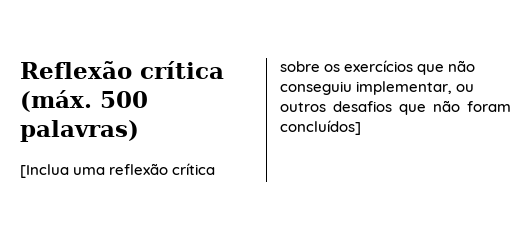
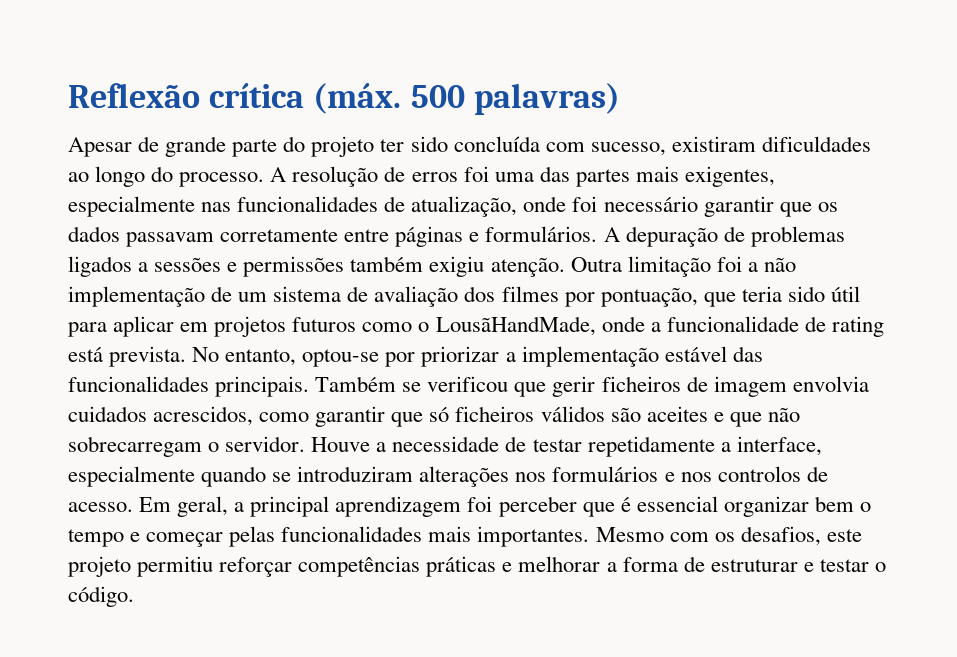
- [Inclua uma reflexão crítica sobre os exercícios que não conseguiu implementar, ou outros desafios que não foram concluídos]
+ Apesar de grande parte do projeto ter sido concluída com sucesso, existiram dificuldades ao longo do processo. A resolução de erros foi uma das partes mais exigentes, especialmente nas funcionalidades de atualização, onde foi necessário garantir que os dados passavam corretamente entre páginas e formulários. A depuração de problemas ligados a sessões e permissões também exigiu atenção. Outra limitação foi a não implementação de um sistema de avaliação dos filmes por pontuação, que teria sido útil para aplicar em projetos futuros como o LousãHandMade, onde a funcionalidade de rating está prevista. No entanto, optou-se por priorizar a implementação estável das funcionalidades principais. Também se verificou que gerir ficheiros de imagem envolvia cuidados acrescidos, como garantir que só ficheiros válidos são aceites e que não sobrecarregam o servidor. Houve a necessidade de testar repetidamente a interface, especialmente quando se introduziram alterações nos formulários e nos controlos de acesso. Em geral, a principal aprendizagem foi perceber que é essencial organizar bem o tempo e começar pelas funcionalidades mais importantes. Mesmo com os desafios, este projeto permitiu reforçar competências práticas e melhorar a forma de estruturar e testar o código.

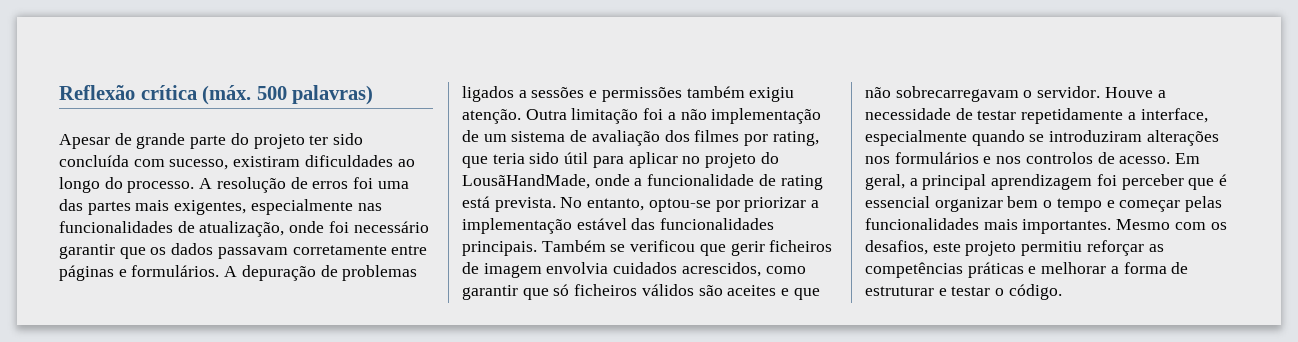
- Outra limitação foi a não implementação de um sistema de avaliação dos filmes por pontuação, que teria sido útil para aplicar em projetos futuros como o LousãHandMade, onde a funcionalidade de rating está prevista.
+ Outra limitação foi a não implementação de um sistema de avaliação dos filmes por rating, que teria sido útil para aplicar no projeto do LousãHandMade, onde a funcionalidade de rating está prevista.
- Também se verificou que gerir ficheiros de imagem envolvia cuidados acrescidos, como garantir que só ficheiros válidos são aceites e que não sobrecarregam o servidor.
+ Também se verificou que gerir ficheiros de imagem envolvia cuidados acrescidos, como garantir que só ficheiros válidos são aceites e que não sobrecarregavam o servidor.
- Mesmo com os desafios, este projeto permitiu reforçar competências práticas e melhorar a forma de estruturar e testar o código.
+ Mesmo com os desafios, este projeto permitiu reforçar as competências práticas e melhorar a forma de estruturar e testar o código.

